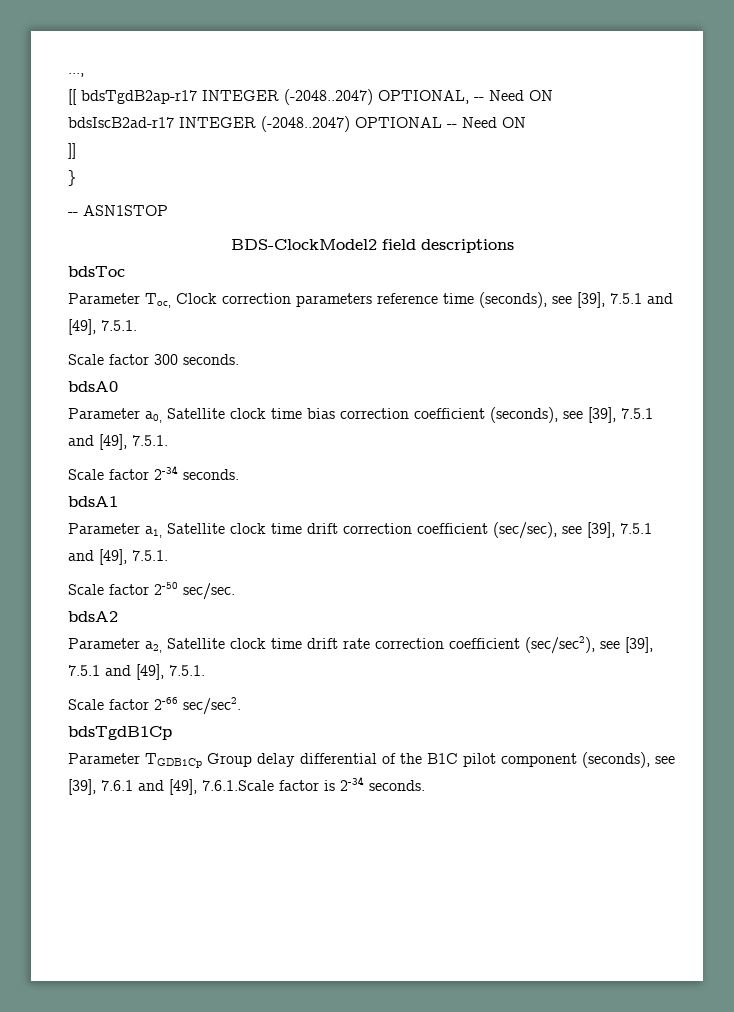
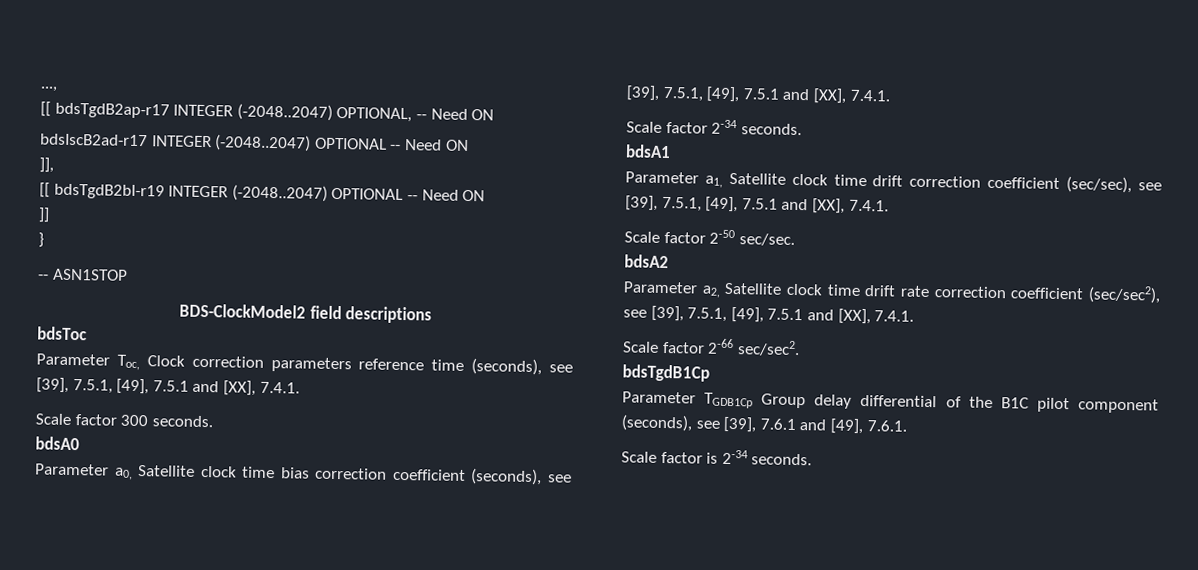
+ ]],
+ [[ bdsTgdB2bI-r19 INTEGER (-2048..2047) OPTIONAL -- Need ON
- Parameter Toc, Clock correction parameters reference time (seconds), see [39], 7.5.1 and [49], 7.5.1.
+ Parameter Toc, Clock correction parameters reference time (seconds), see [39], 7.5.1, [49], 7.5.1 and [XX], 7.4.1.
- Parameter a0, Satellite clock time bias correction coefficient (seconds), see [39], 7.5.1 and [49], 7.5.1.
+ Parameter a0, Satellite clock time bias correction coefficient (seconds), see [39], 7.5.1, [49], 7.5.1 and [XX], 7.4.1.
- Parameter a1, Satellite clock time drift correction coefficient (sec/sec), see [39], 7.5.1 and [49], 7.5.1.
+ Parameter a1, Satellite clock time drift correction coefficient (sec/sec), see [39], 7.5.1, [49], 7.5.1 and [XX], 7.4.1.
- Parameter a2, Satellite clock time drift rate correction coefficient (sec/sec2), see [39], 7.5.1 and [49], 7.5.1.
+ Parameter a2, Satellite clock time drift rate correction coefficient (sec/sec2), see [39], 7.5.1, [49], 7.5.1 and [XX], 7.4.1.
- Parameter TGDB1Cp Group delay differential of the B1C pilot component (seconds), see [39], 7.6.1 and [49], 7.6.1.Scale factor is 2-34 seconds.
+ Parameter TGDB1Cp Group delay differential of the B1C pilot component (seconds), see [39], 7.6.1 and [49], 7.6.1.
+ Scale factor is 2-34 seconds.

